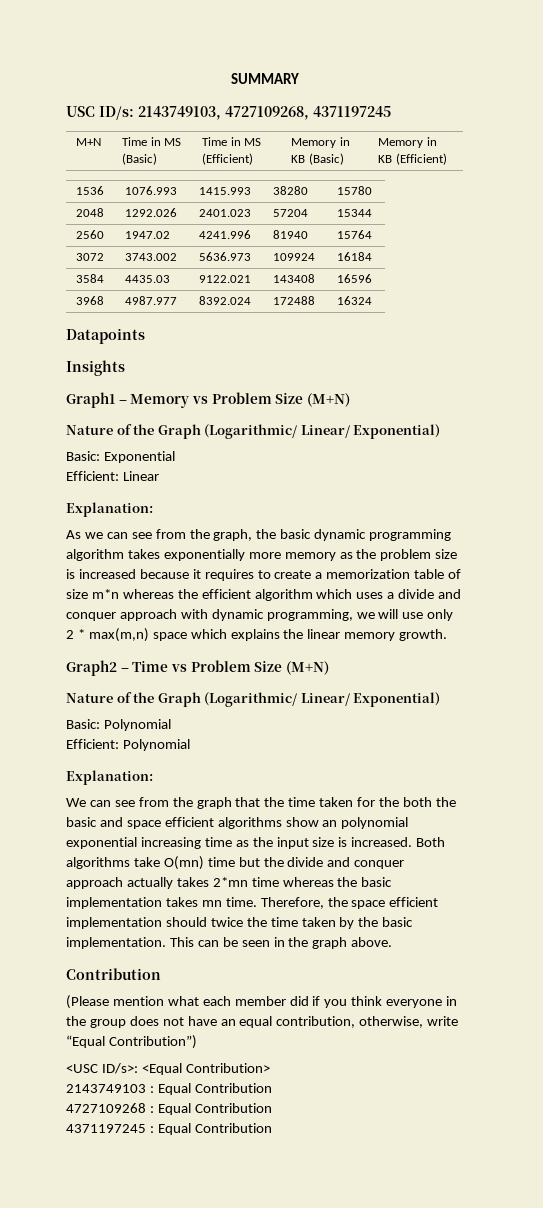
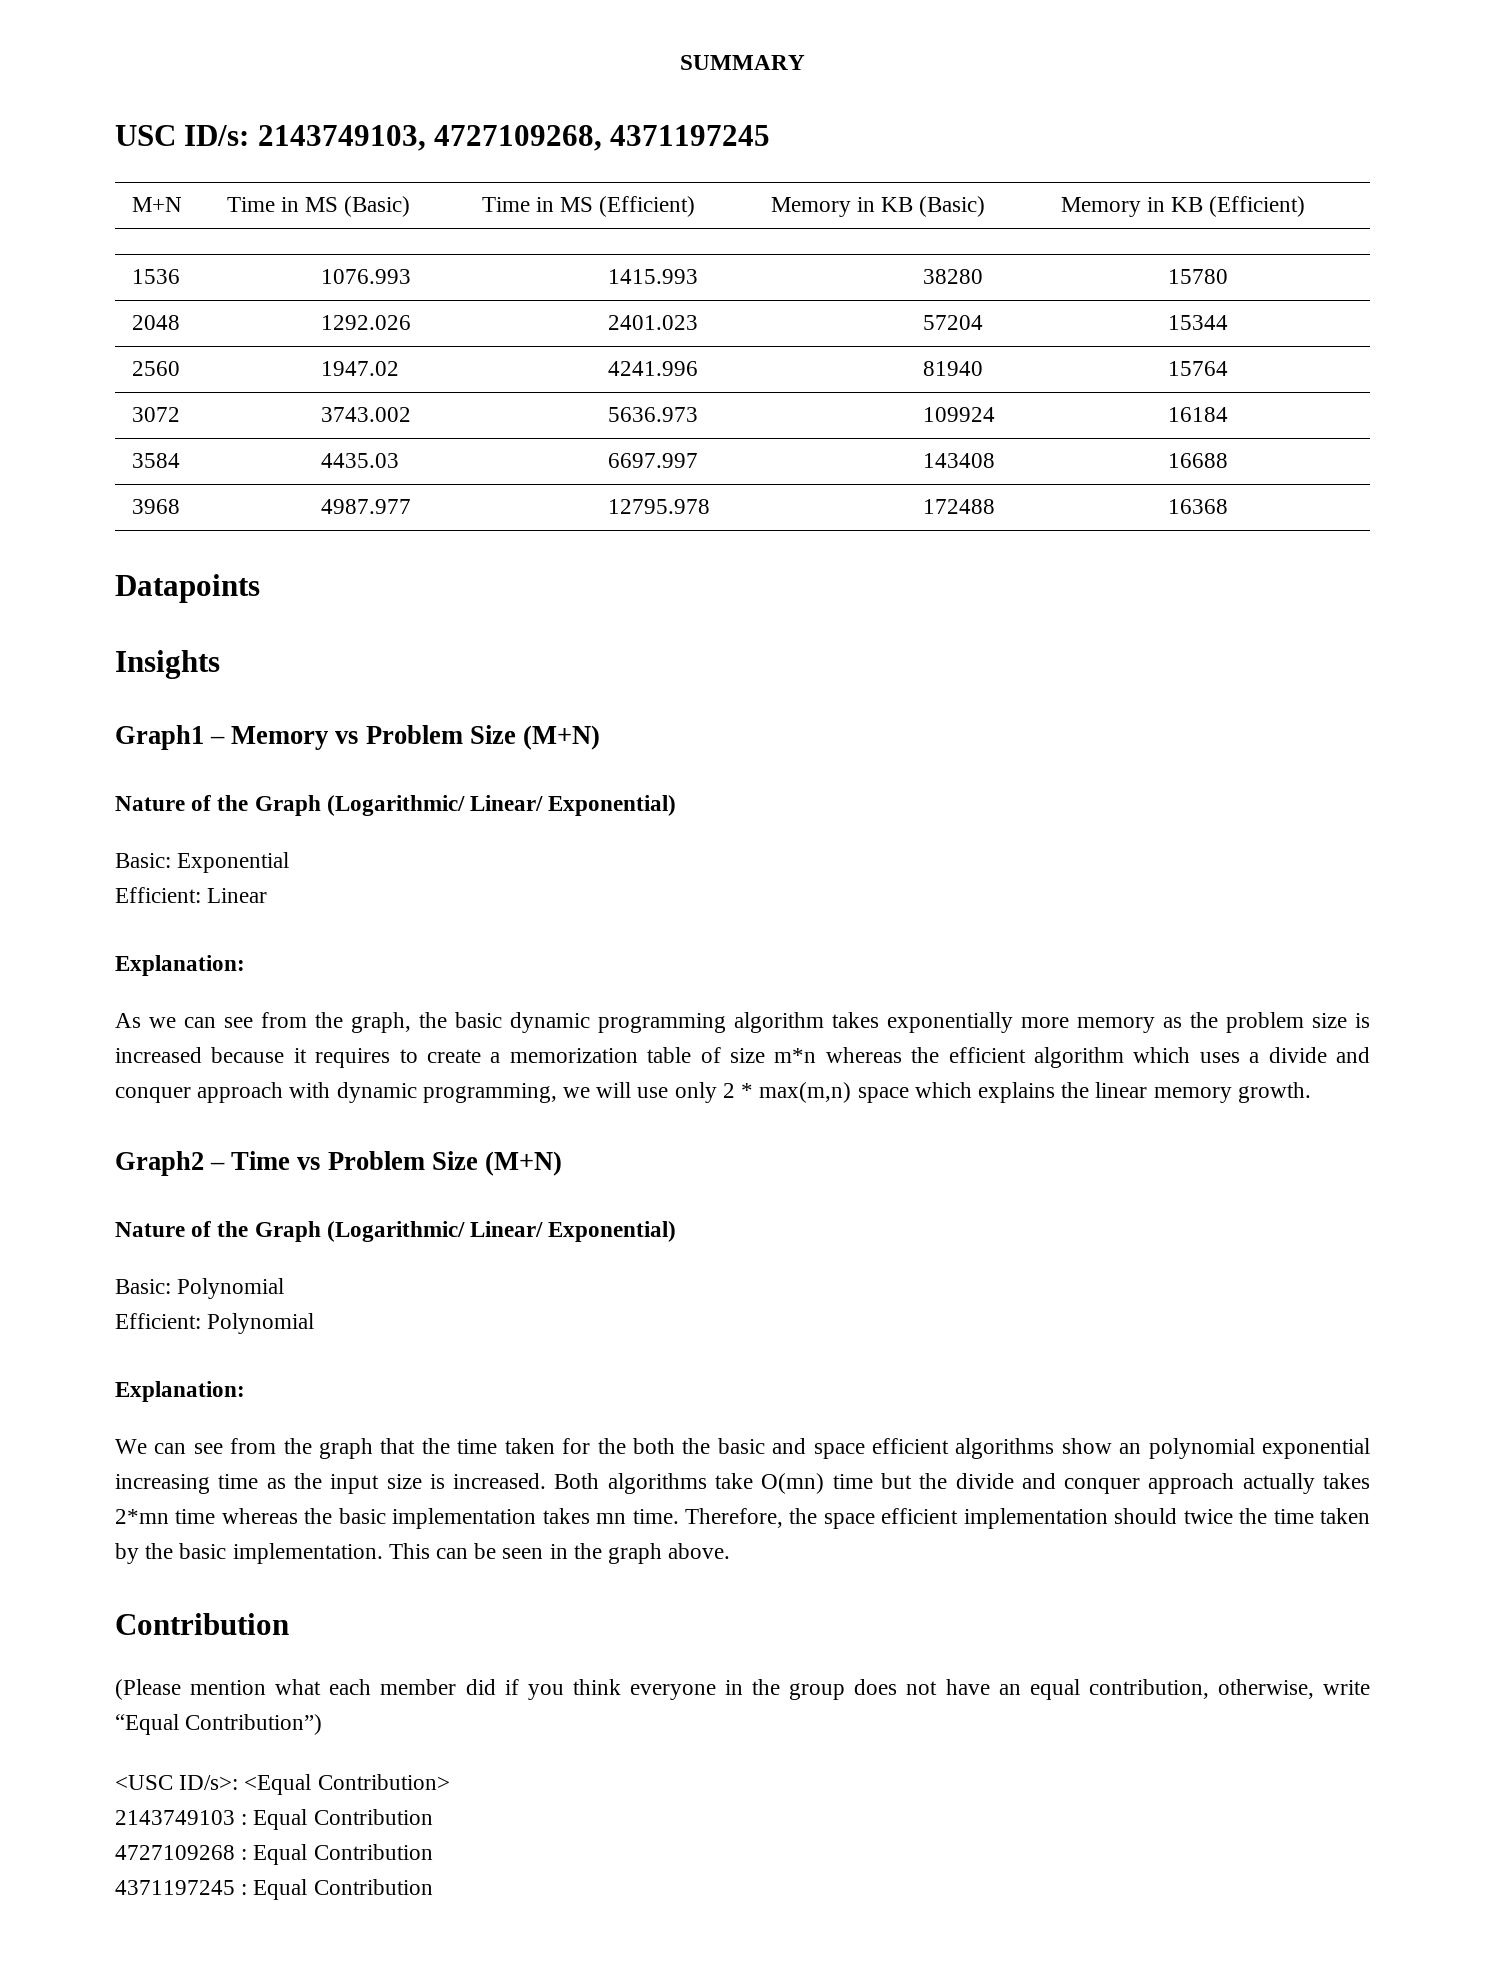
- 3584 | 4435.03 | 9122.021 | 143408 | 16596
+ 3584 | 4435.03 | 6697.997 | 143408 | 16688
- 3968 | 4987.977 | 8392.024 | 172488 | 16324
+ 3968 | 4987.977 | 12795.978 | 172488 | 16368

